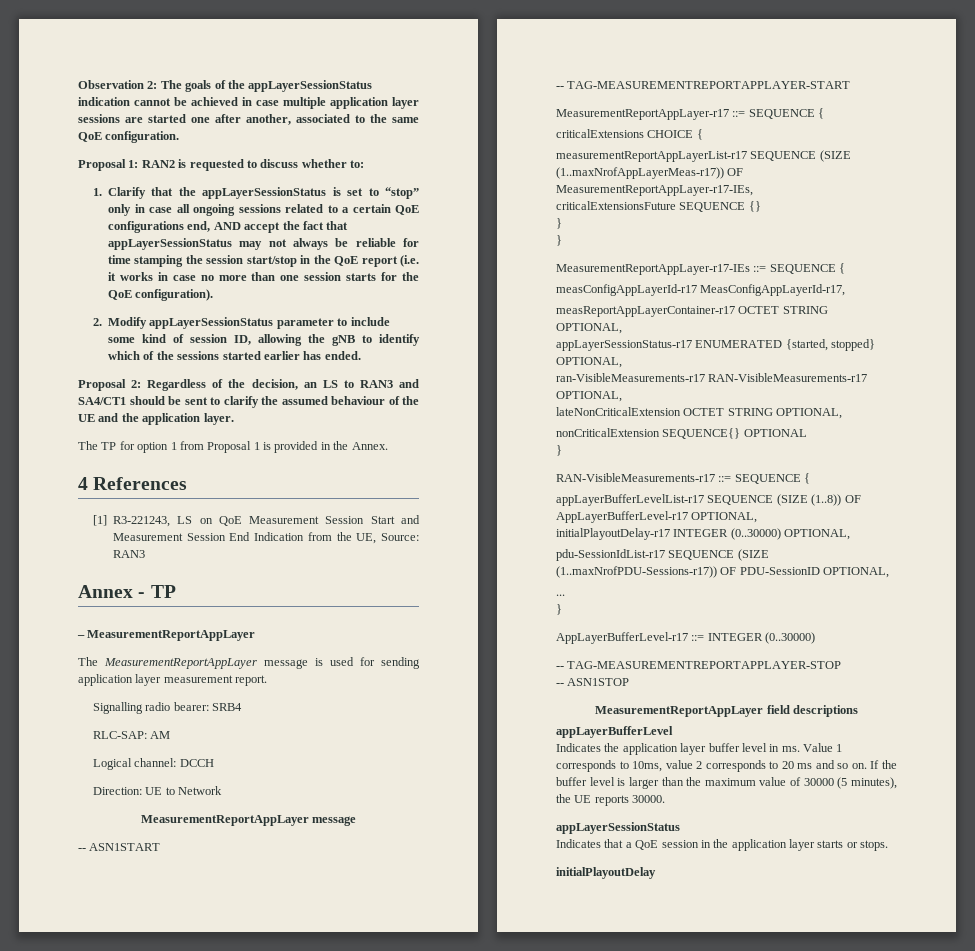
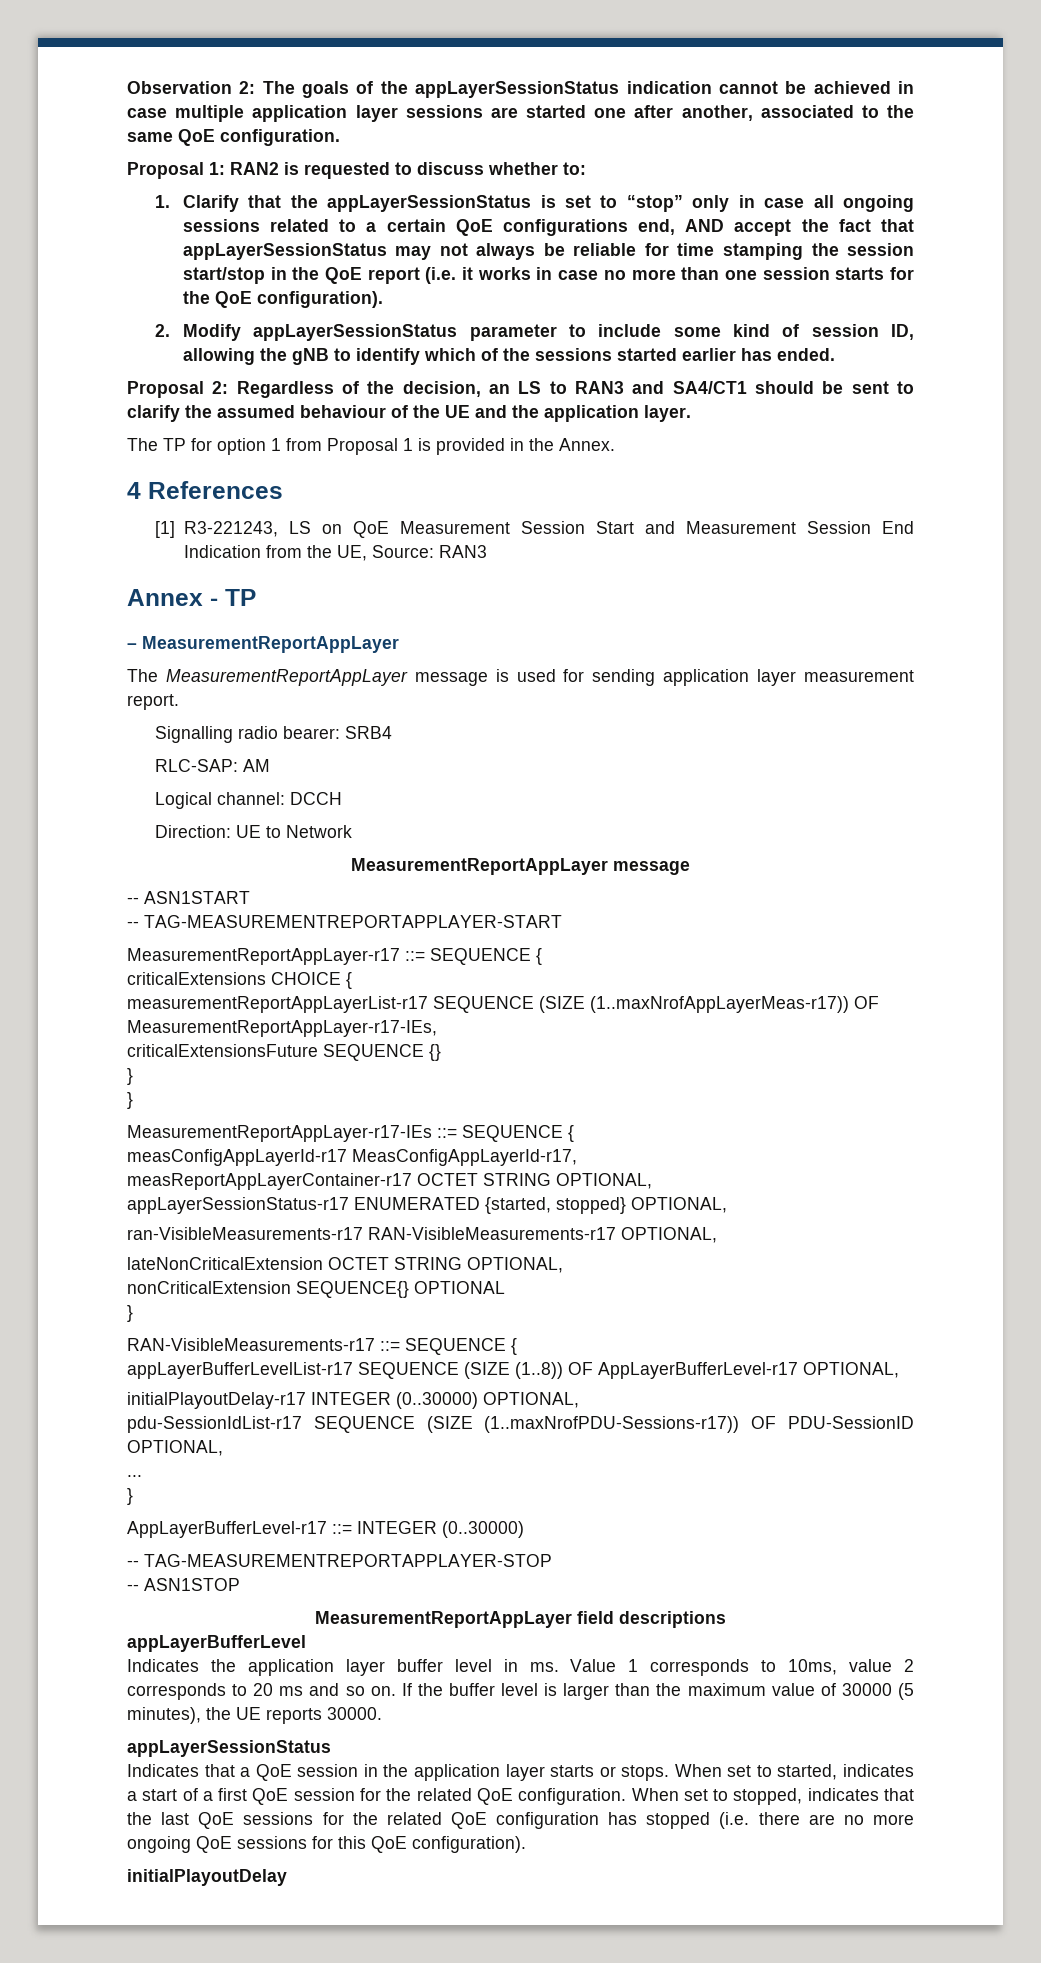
+ When set to started, indicates a start of a first QoE session for the related QoE configuration. When set to stopped, indicates that the last QoE sessions for the related QoE configuration has stopped (i.e. there are no more ongoing QoE sessions for this QoE configuration).

